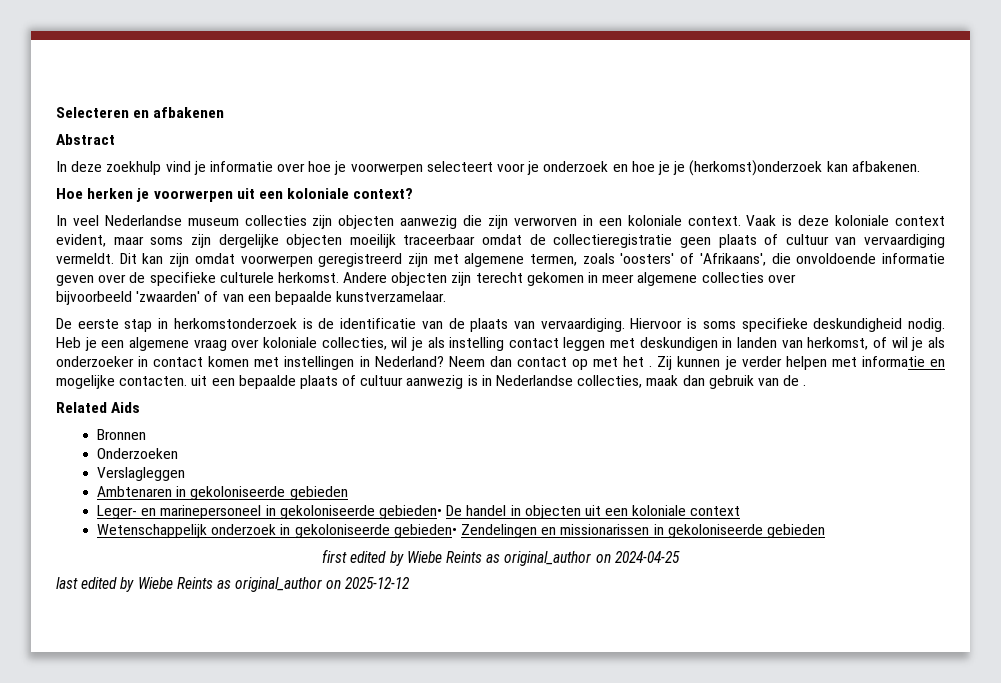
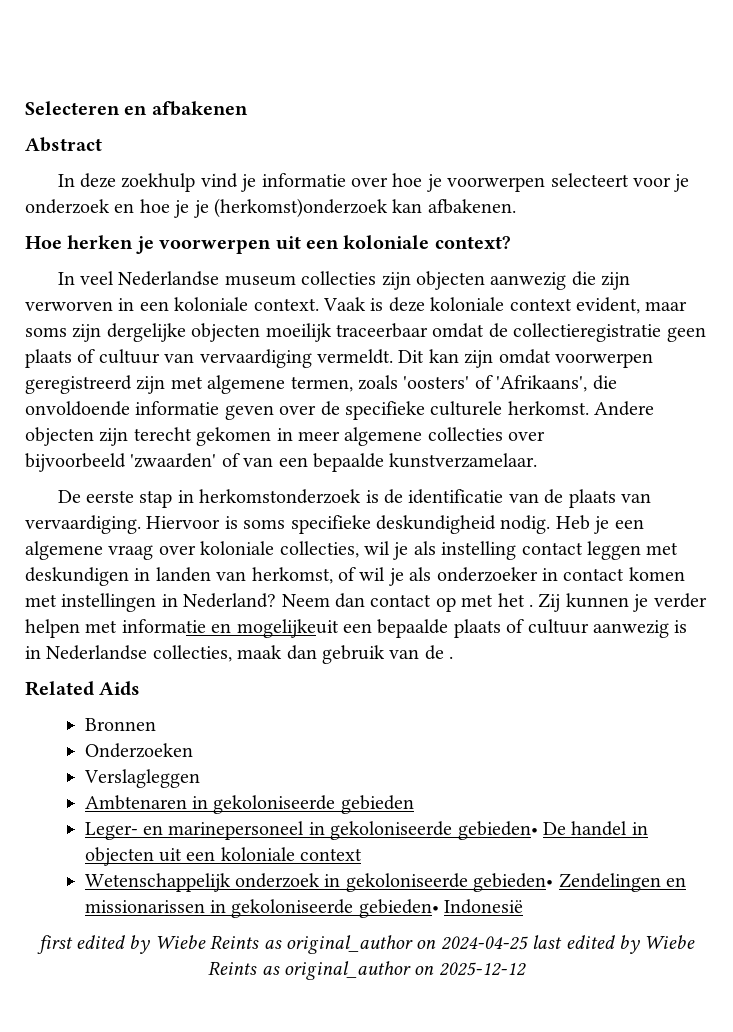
- Zij kunnen je verder helpen met informatie en mogelijke contacten. uit een bepaalde plaats of cultuur aanwezig is in Nederlandse collecties, maak dan gebruik van de .
+ Zij kunnen je verder helpen met informatie en mogelijkeuit een bepaalde plaats of cultuur aanwezig is in Nederlandse collecties, maak dan gebruik van de .
- Wetenschappelijk onderzoek in gekoloniseerde gebieden• Zendelingen en missionarissen in gekoloniseerde gebieden
+ Wetenschappelijk onderzoek in gekoloniseerde gebieden• Zendelingen en missionarissen in gekoloniseerde gebieden• Indonesië
- first edited by Wiebe Reints as original_author on 2024-04-25
- last edited by Wiebe Reints as original_author on 2025-12-12
+ first edited by Wiebe Reints as original_author on 2024-04-25 last edited by Wiebe Reints as original_author on 2025-12-12

